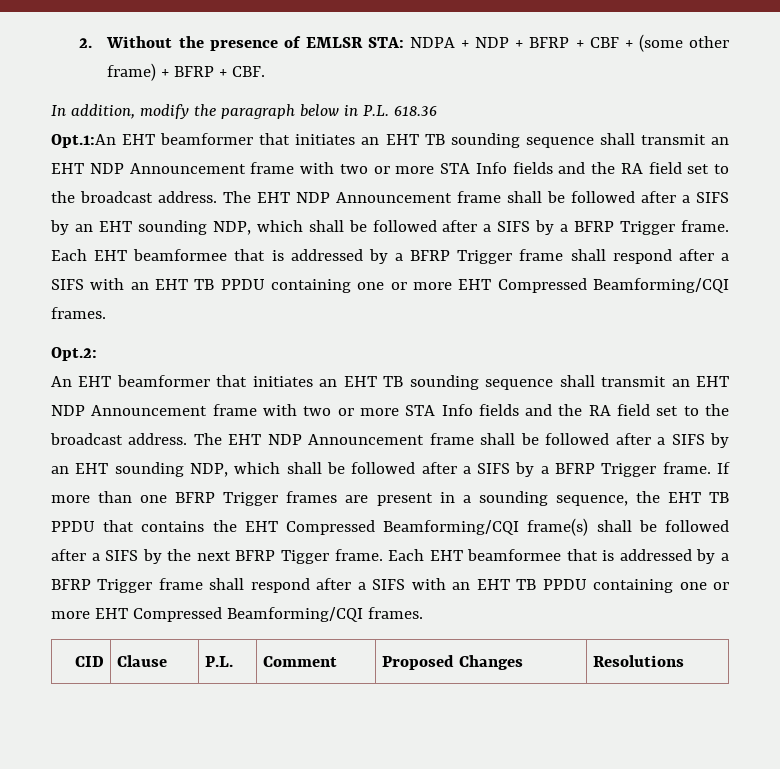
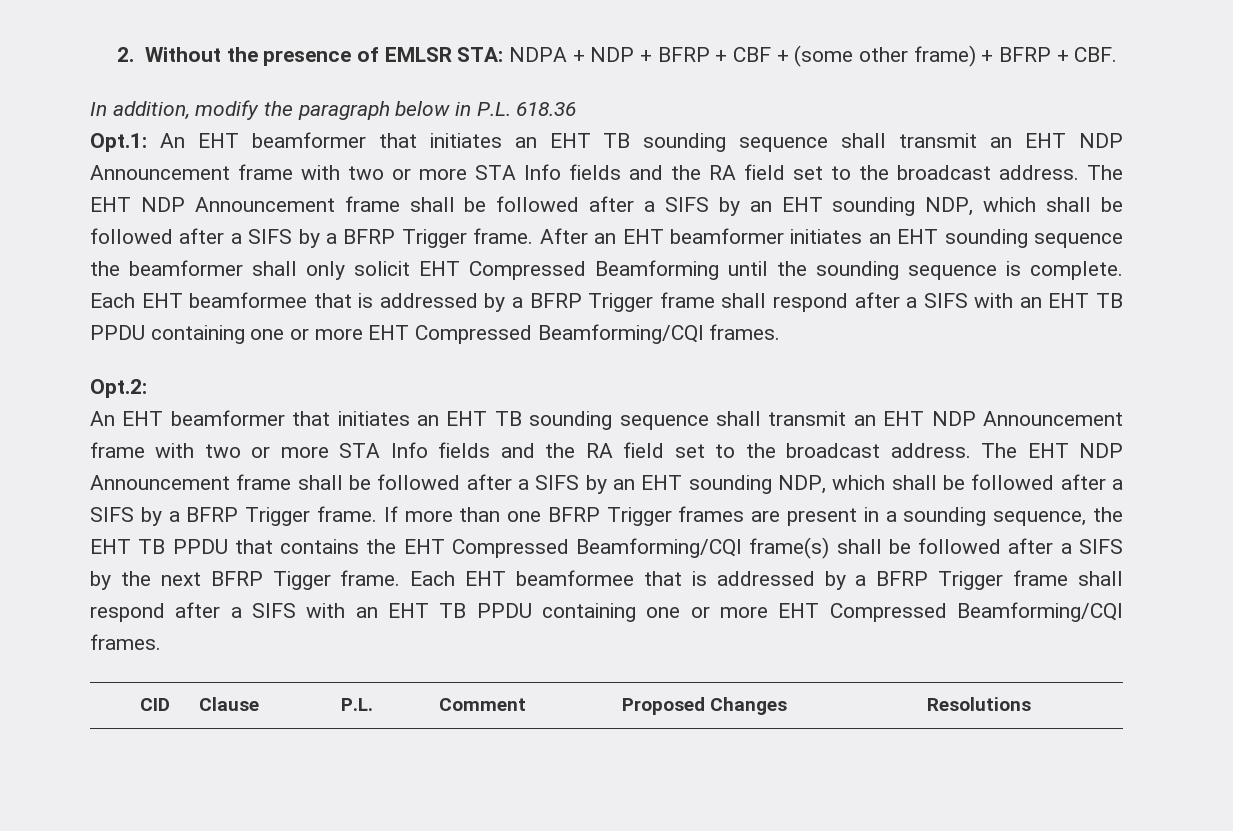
- Opt.1:An EHT beamformer that initiates an EHT TB sounding sequence shall transmit an EHT NDP Announcement frame with two or more STA Info fields and the RA field set to the broadcast address.
+ Opt.1: An EHT beamformer that initiates an EHT TB sounding sequence shall transmit an EHT NDP Announcement frame with two or more STA Info fields and the RA field set to the broadcast address.
+ After an EHT beamformer initiates an EHT sounding sequence the beamformer shall only solicit EHT Compressed Beamforming until the sounding sequence is complete.

